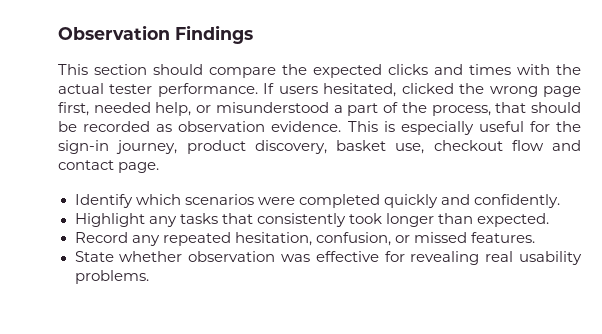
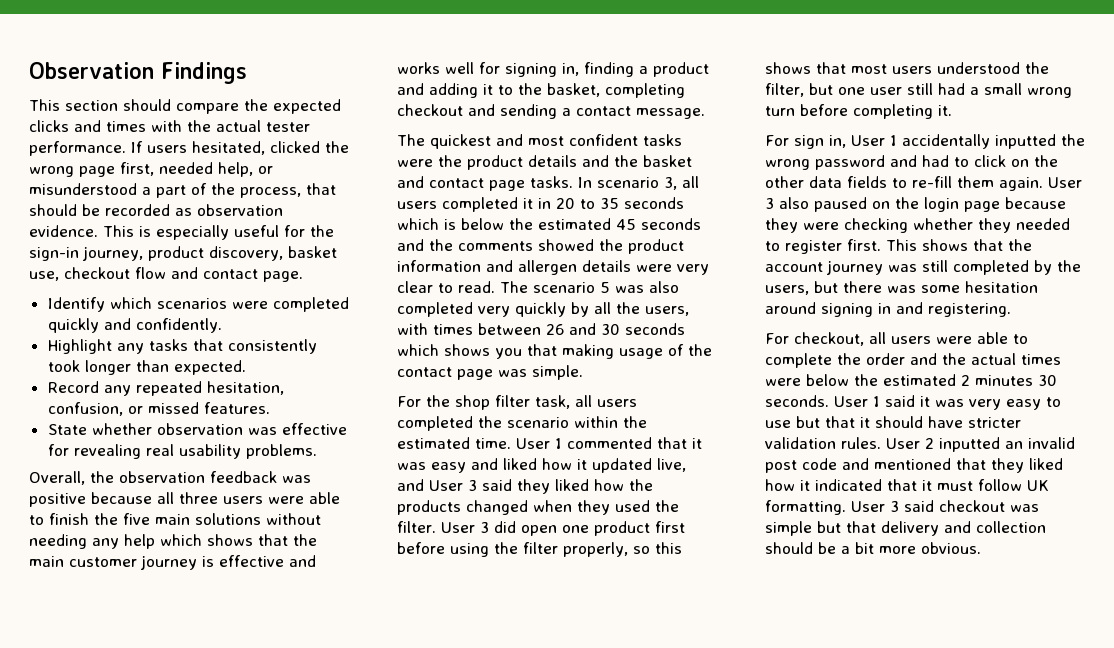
+ Overall, the observation feedback was positive because all three users were able to finish the five main solutions without needing any help which shows that the main customer journey is effective and works well for signing in, finding a product and adding it to the basket, completing checkout and sending a contact message.
+ The quickest and most confident tasks were the product details and the basket and contact page tasks. In scenario 3, all users completed it in 20 to 35 seconds which is below the estimated 45 seconds and the comments showed the product information and allergen details were very clear to read. The scenario 5 was also completed very quickly by all the users, with times between 26 and 30 seconds which shows you that making usage of the contact page was simple.
+ For the shop filter task, all users completed the scenario within the estimated time. User 1 commented that it was easy and liked how it updated live, and User 3 said they liked how the products changed when they used the filter. User 3 did open one product first before using the filter properly, so this shows that most users understood the filter, but one user still had a small wrong turn before completing it.
+ For sign in, User 1 accidentally inputted the wrong password and had to click on the other data fields to re-fill them again. User 3 also paused on the login page because they were checking whether they needed to register first. This shows that the account journey was still completed by the users, but there was some hesitation around signing in and registering.
+ For checkout, all users were able to complete the order and the actual times were below the estimated 2 minutes 30 seconds. User 1 said it was very easy to use but that it should have stricter validation rules. User 2 inputted an invalid post code and mentioned that they liked how it indicated that it must follow UK formatting. User 3 said checkout was simple but that delivery and collection should be a bit more obvious.

